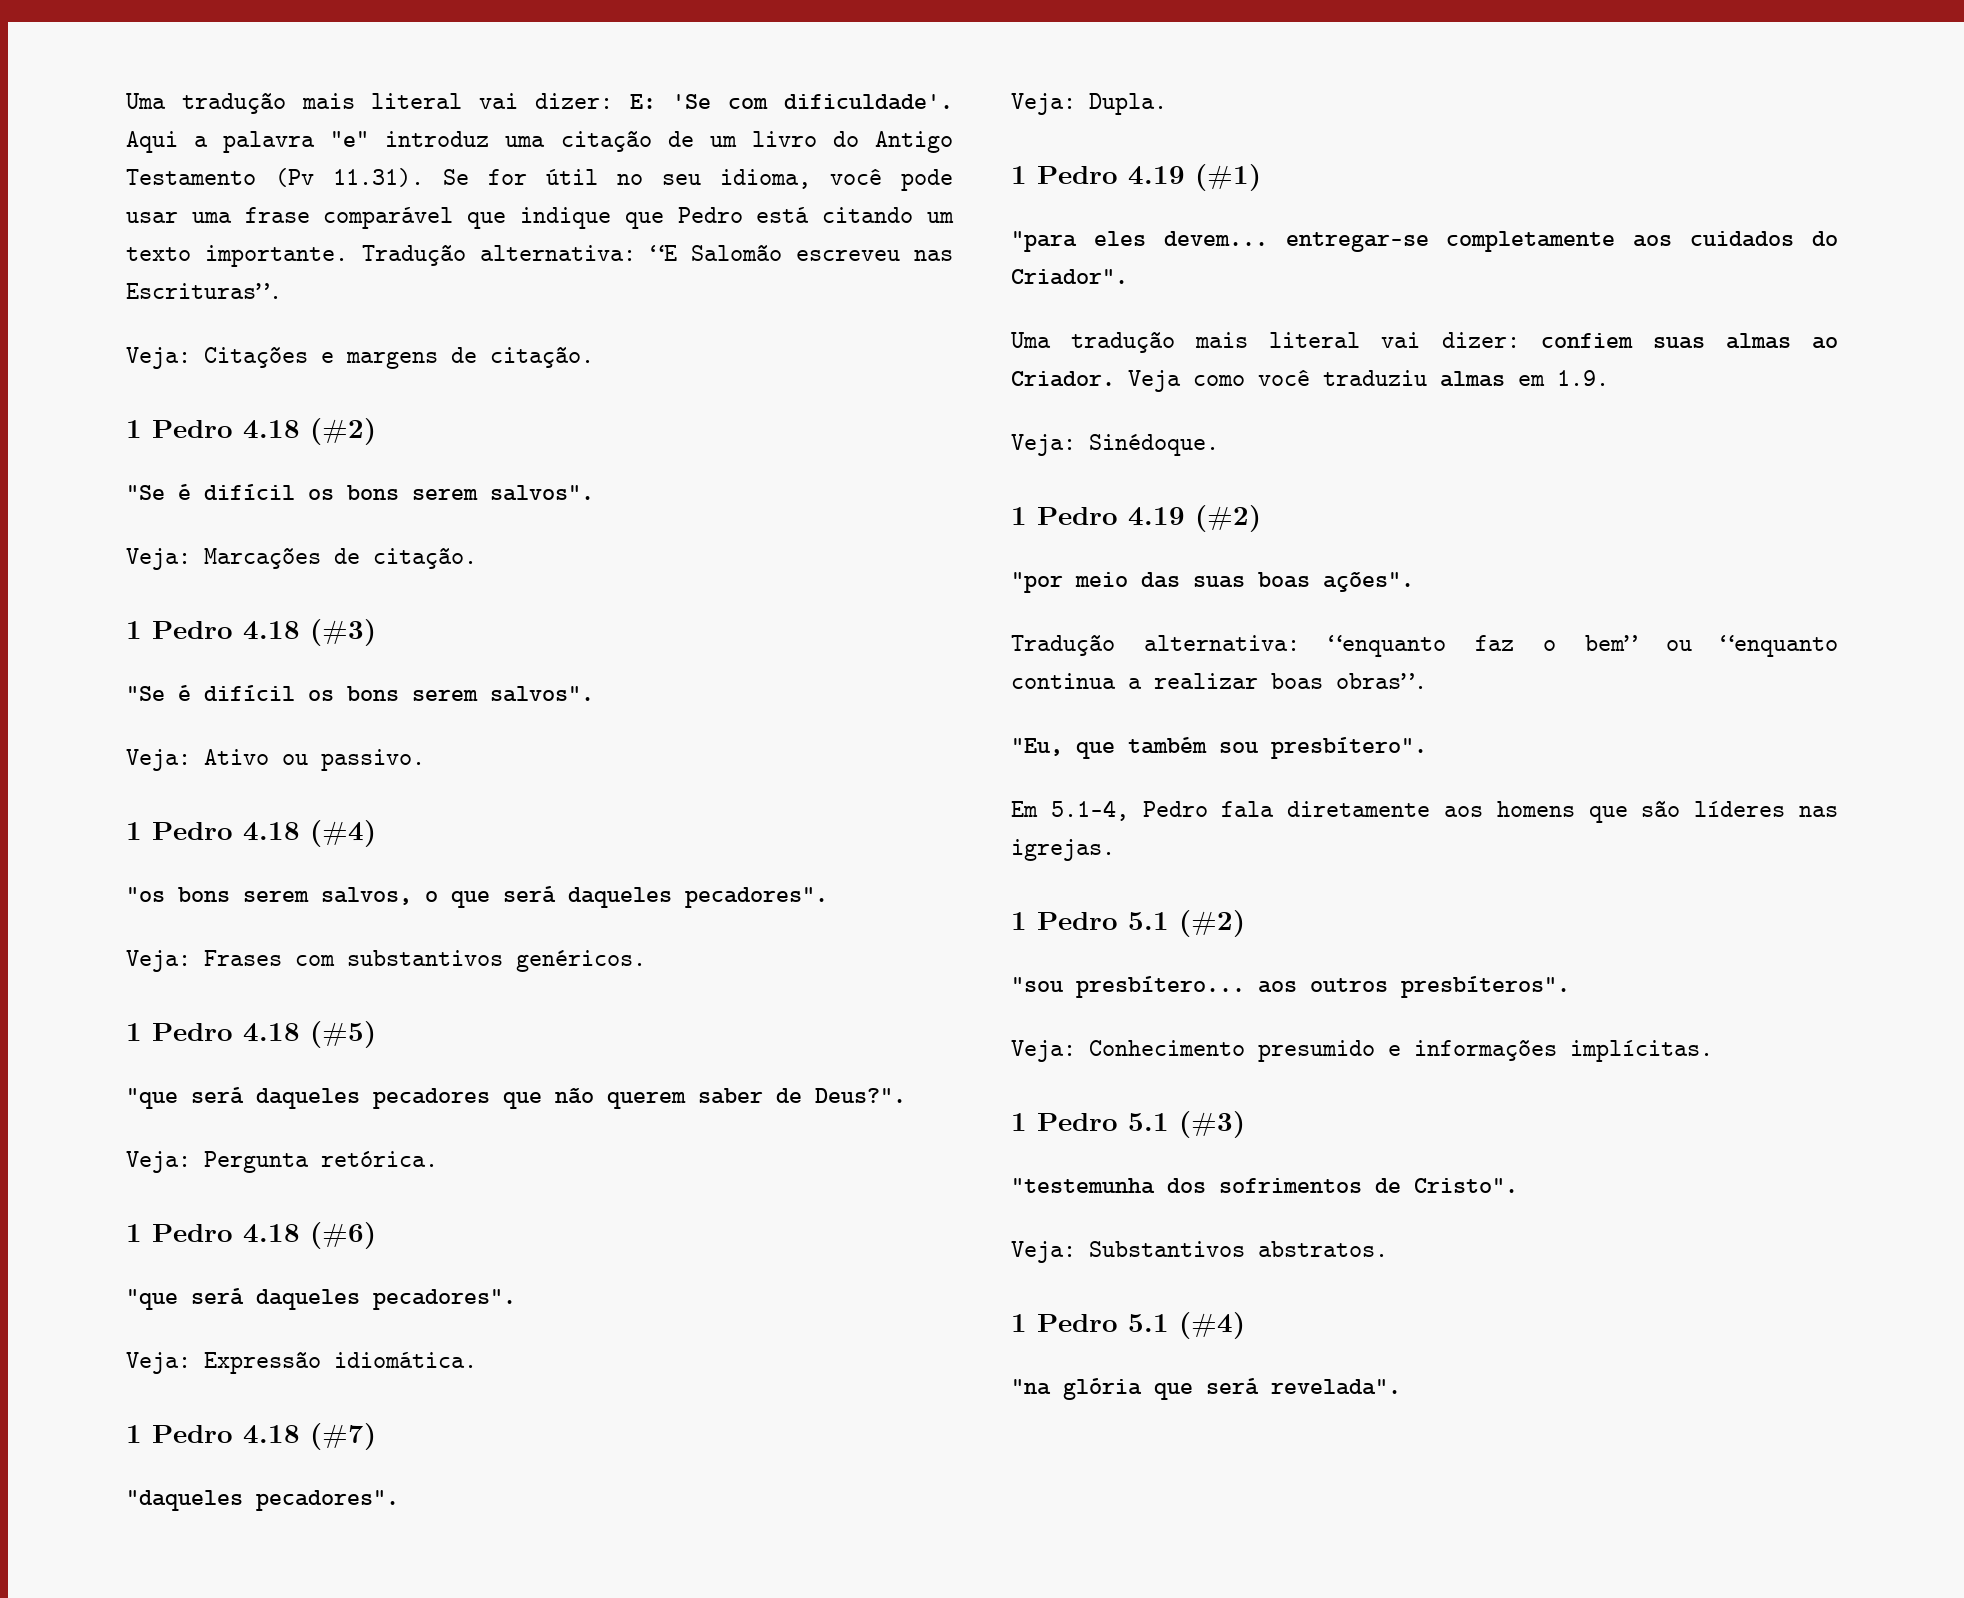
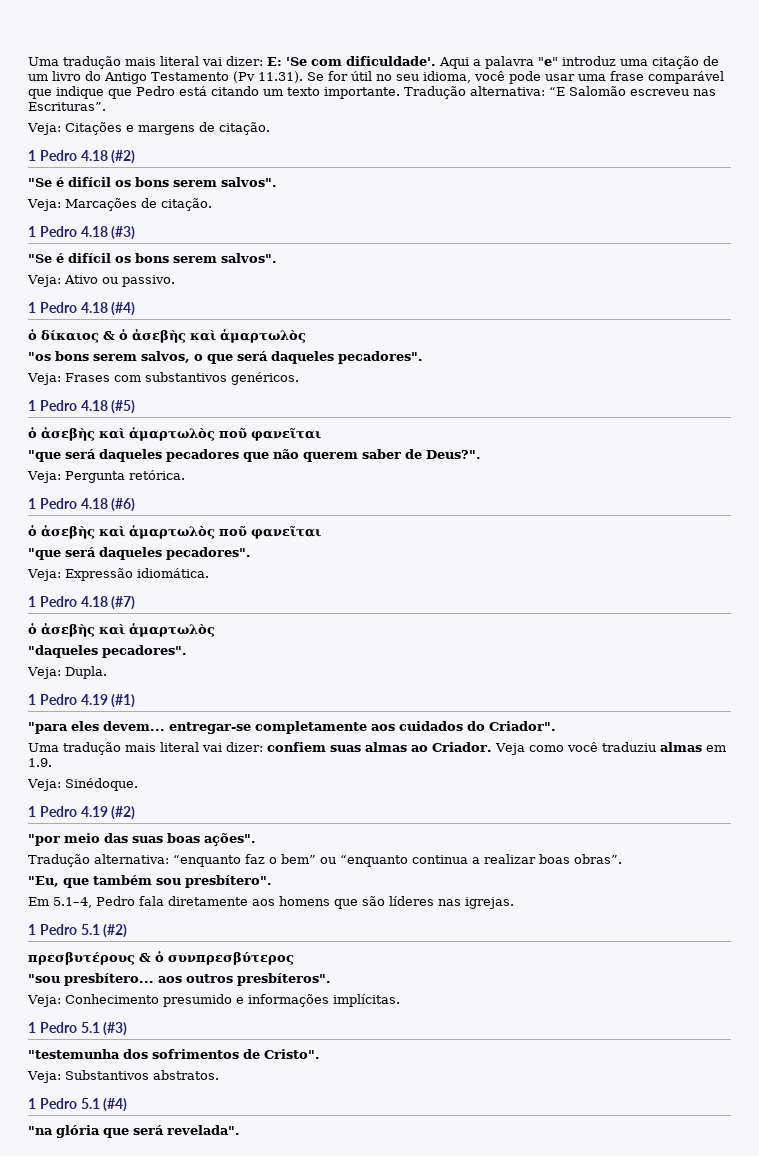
+ ὁ δίκαιος & ὁ ἀσεβὴς καὶ ἁμαρτωλὸς
  1 Pedro 4.18 (#5)
+ ὁ ἀσεβὴς καὶ ἁμαρτωλὸς ποῦ φανεῖται
  1 Pedro 4.18 (#6)
+ ὁ ἀσεβὴς καὶ ἁμαρτωλὸς ποῦ φανεῖται
  1 Pedro 4.18 (#7)
+ ὁ ἀσεβὴς καὶ ἁμαρτωλὸς
+ πρεσβυτέρους & ὁ συνπρεσβύτερος

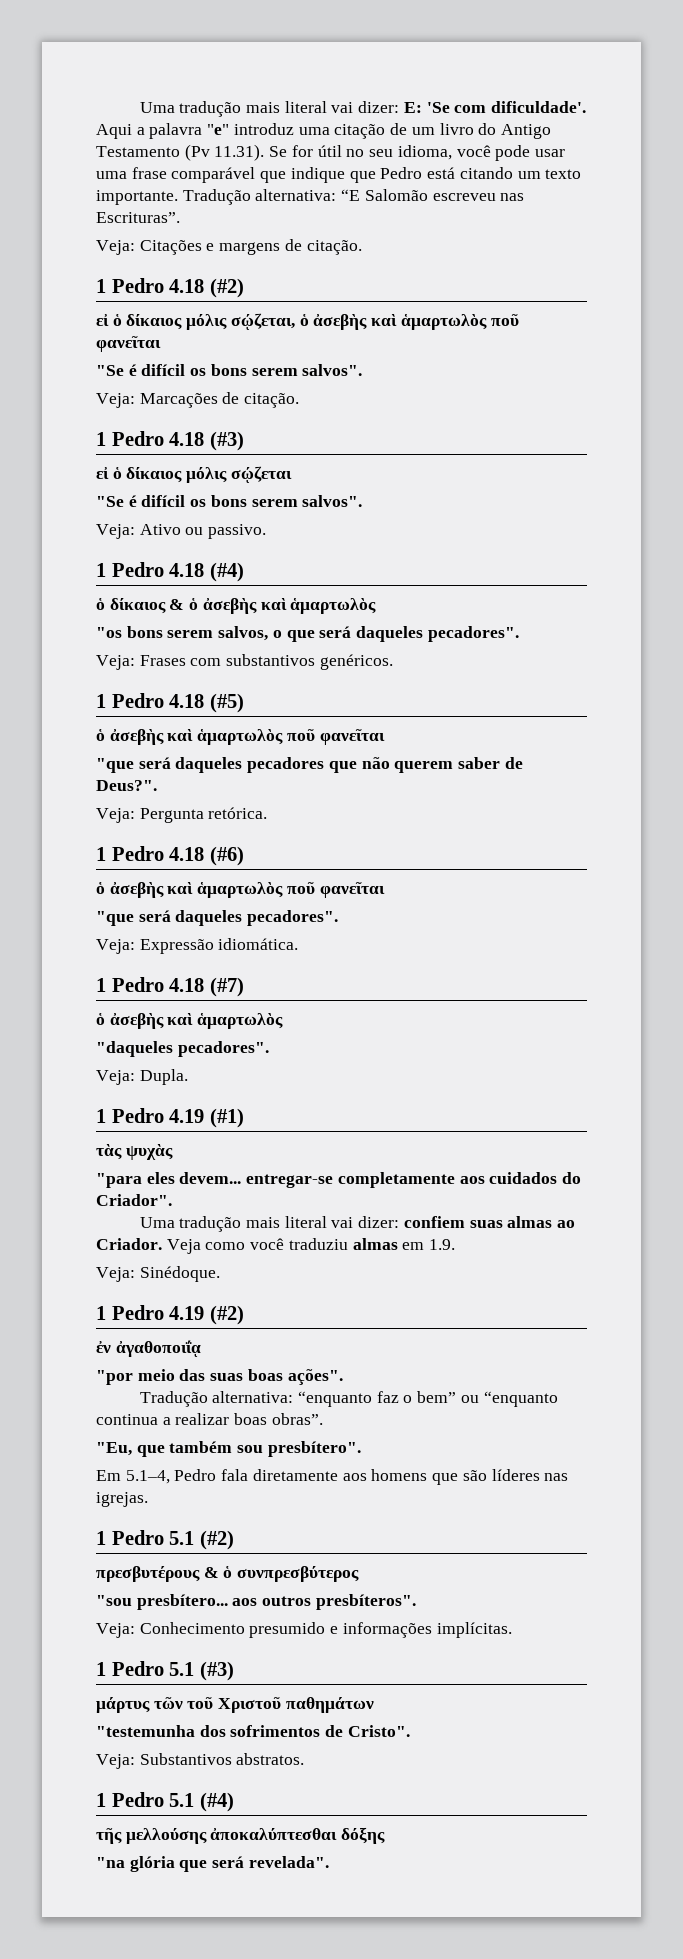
+ εἰ ὁ δίκαιος μόλις σῴζεται, ὁ ἀσεβὴς καὶ ἁμαρτωλὸς ποῦ φανεῖται
+ εἰ ὁ δίκαιος μόλις σῴζεται
+ τὰς ψυχὰς
+ ἐν ἀγαθοποιΐᾳ
+ μάρτυς τῶν τοῦ Χριστοῦ παθημάτων
+ τῆς μελλούσης ἀποκαλύπτεσθαι δόξης

